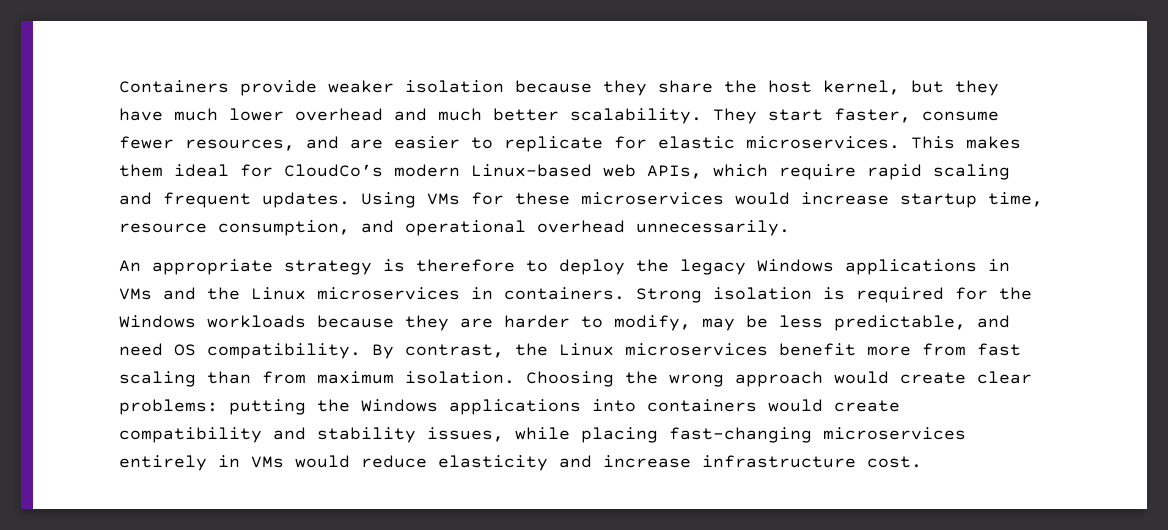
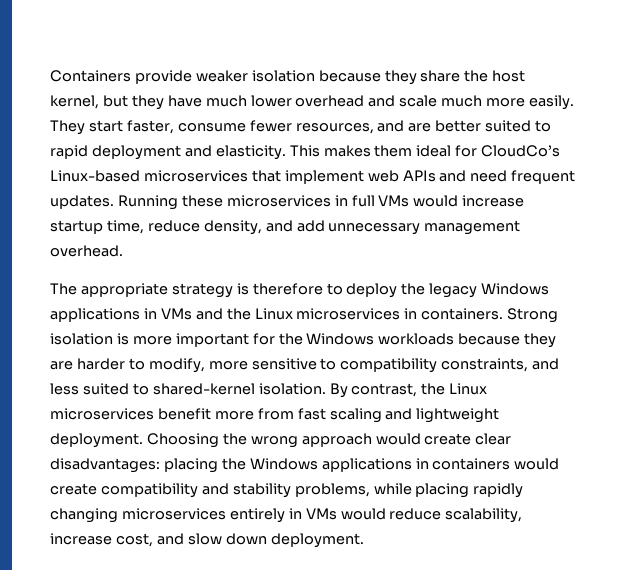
- Containers provide weaker isolation because they share the host kernel, but they have much lower overhead and much better scalability.
+ Containers provide weaker isolation because they share the host kernel, but they have much lower overhead and scale much more easily.
- They start faster, consume fewer resources, and are easier to replicate for elastic microservices.
+ They start faster, consume fewer resources, and are better suited to rapid deployment and elasticity.
- This makes them ideal for CloudCo’s modern Linux-based web APIs, which require rapid scaling and frequent updates. Using VMs for these microservices would increase startup time, resource consumption, and operational overhead unnecessarily.
- An appropriate strategy is therefore to deploy the legacy Windows applications in VMs and the Linux microservices in containers.
+ This makes them ideal for CloudCo’s Linux-based microservices that implement web APIs and need frequent updates. Running these microservices in full VMs would increase startup time, reduce density, and add unnecessary management overhead.
+ The appropriate strategy is therefore to deploy the legacy Windows applications in VMs and the Linux microservices in containers.
- Strong isolation is required for the Windows workloads because they are harder to modify, may be less predictable, and need OS compatibility.
+ Strong isolation is more important for the Windows workloads because they are harder to modify, more sensitive to compatibility constraints, and less suited to shared-kernel isolation.
- By contrast, the Linux microservices benefit more from fast scaling than from maximum isolation.
+ By contrast, the Linux microservices benefit more from fast scaling and lightweight deployment.
- Choosing the wrong approach would create clear problems: putting the Windows applications into containers would create compatibility and stability issues, while placing fast-changing microservices entirely in VMs would reduce elasticity and increase infrastructure cost.
+ Choosing the wrong approach would create clear disadvantages: placing the Windows applications in containers would create compatibility and stability problems, while placing rapidly changing microservices entirely in VMs would reduce scalability, increase cost, and slow down deployment.

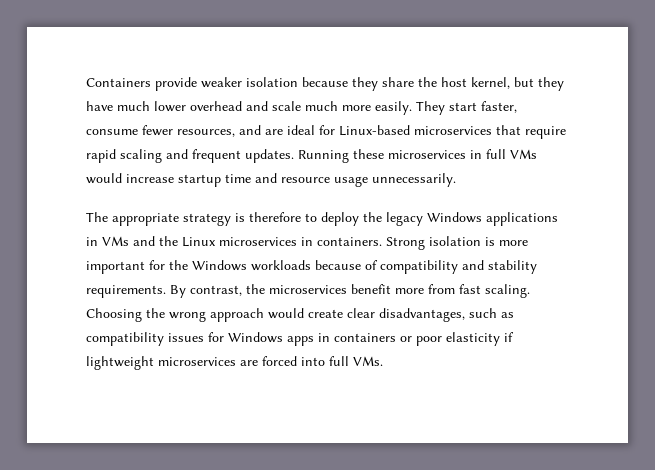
- They start faster, consume fewer resources, and are better suited to rapid deployment and elasticity. This makes them ideal for CloudCo’s Linux-based microservices that implement web APIs and need frequent updates.
+ They start faster, consume fewer resources, and are ideal for Linux-based microservices that require rapid scaling and frequent updates.
- Running these microservices in full VMs would increase startup time, reduce density, and add unnecessary management overhead.
+ Running these microservices in full VMs would increase startup time and resource usage unnecessarily.
- Strong isolation is more important for the Windows workloads because they are harder to modify, more sensitive to compatibility constraints, and less suited to shared-kernel isolation.
+ Strong isolation is more important for the Windows workloads because of compatibility and stability requirements.
- By contrast, the Linux microservices benefit more from fast scaling and lightweight deployment.
+ By contrast, the microservices benefit more from fast scaling.
- Choosing the wrong approach would create clear disadvantages: placing the Windows applications in containers would create compatibility and stability problems, while placing rapidly changing microservices entirely in VMs would reduce scalability, increase cost, and slow down deployment.
+ Choosing the wrong approach would create clear disadvantages, such as compatibility issues for Windows apps in containers or poor elasticity if lightweight microservices are forced into full VMs.

